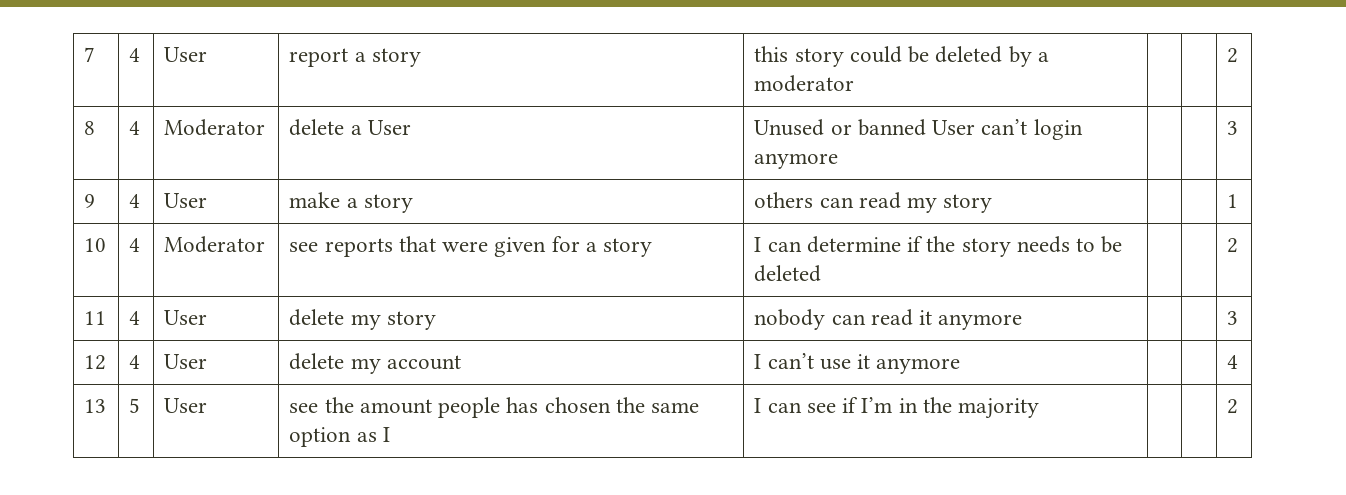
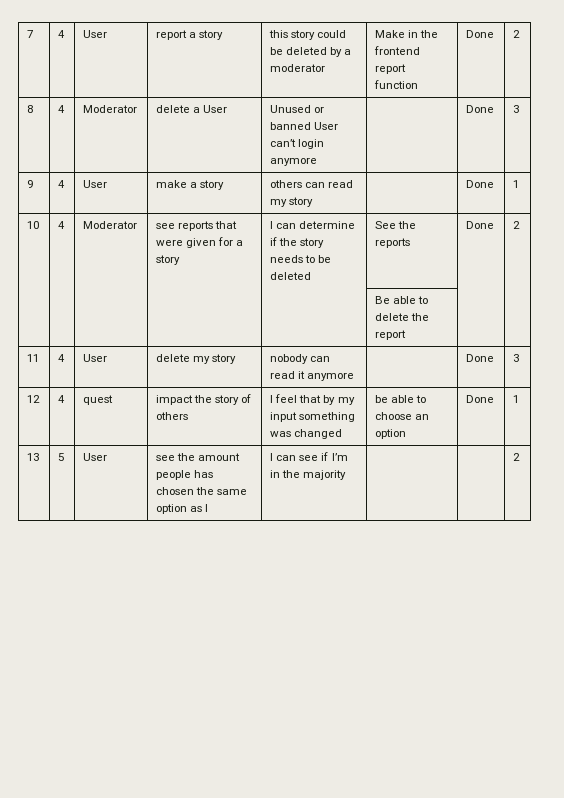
- 7 | 4 | User | report a story | this story could be deleted by a moderator | | | 2
+ 7 | 4 | User | report a story | this story could be deleted by a moderator | Make in the frontend report function | Done | 2
- 8 | 4 | Moderator | delete a User | Unused or banned User can’t login anymore | | | 3
+ 8 | 4 | Moderator | delete a User | Unused or banned User can’t login anymore | | Done | 3
- 9 | 4 | User | make a story | others can read my story | | | 1
+ 9 | 4 | User | make a story | others can read my story | | Done | 1
- 10 | 4 | Moderator | see reports that were given for a story | I can determine if the story needs to be deleted | | | 2
+ 10 | 4 | Moderator | see reports that were given for a story | I can determine if the story needs to be deleted | See the reports | Done | 2
+ | | | | | Be able to delete the report | |
- 11 | 4 | User | delete my story | nobody can read it anymore | | | 3
+ 11 | 4 | User | delete my story | nobody can read it anymore | | Done | 3
- 12 | 4 | User | delete my account | I can’t use it anymore | | | 4
+ 12 | 4 | quest | impact the story of others | I feel that by my input something was changed | be able to choose an option | Done | 1

